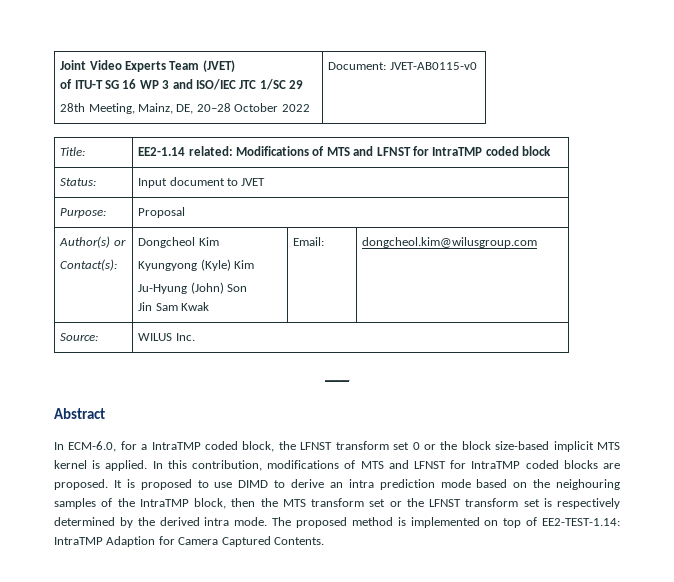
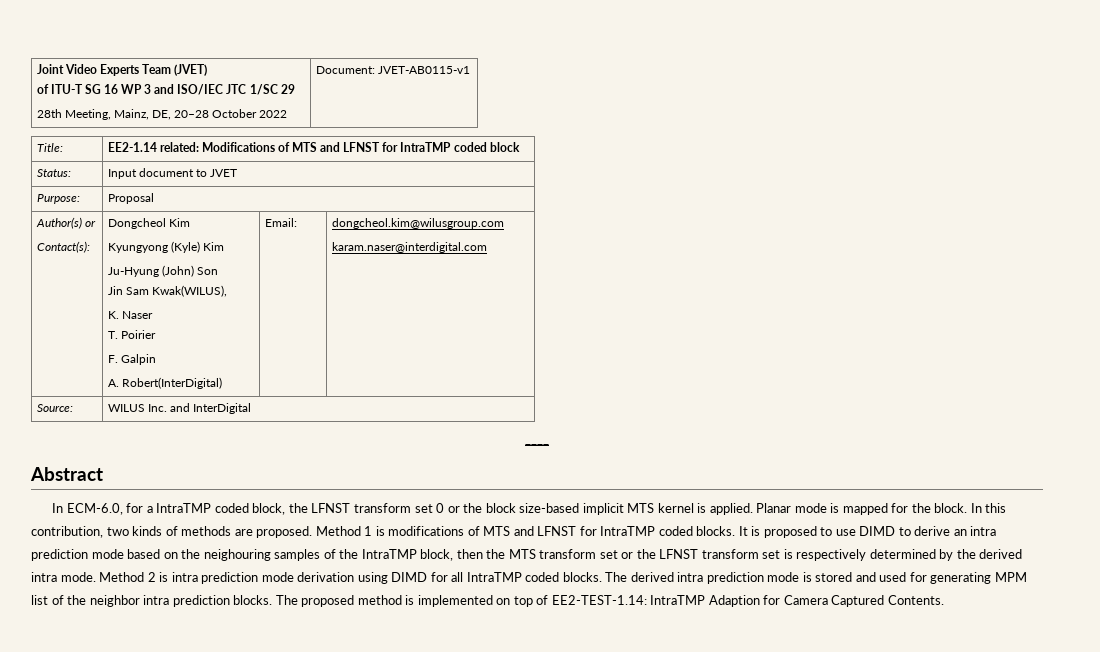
  Joint Video Experts Team (JVET)
  of ITU-T SG 16 WP 3 and ISO/IEC JTC 1/SC 29
- 28th Meeting, Mainz, DE, 20–28 October 2022 | Document: JVET-AB0115-v0
+ 28th Meeting, Mainz, DE, 20–28 October 2022 | Document: JVET-AB0115-v1
  Author(s) or
  Contact(s): | Dongcheol Kim
  Kyungyong (Kyle) Kim
  Ju-Hyung (John) Son
- Jin Sam Kwak | Email: | dongcheol.kim@wilusgroup.com
+ Jin Sam Kwak(WILUS),
+ K. Naser
+ T. Poirier
+ F. Galpin
+ A. Robert(InterDigital) | Email: | dongcheol.kim@wilusgroup.com
+ karam.naser@interdigital.com
- Source: | WILUS Inc.
+ Source: | WILUS Inc. and InterDigital
- In this contribution, modifications of MTS and LFNST for IntraTMP coded blocks are proposed.
+ Planar mode is mapped for the block. In this contribution, two kinds of methods are proposed. Method 1 is modifications of MTS and LFNST for IntraTMP coded blocks.
+ Method 2 is intra prediction mode derivation using DIMD for all IntraTMP coded blocks. The derived intra prediction mode is stored and used for generating MPM list of the neighbor intra prediction blocks.

